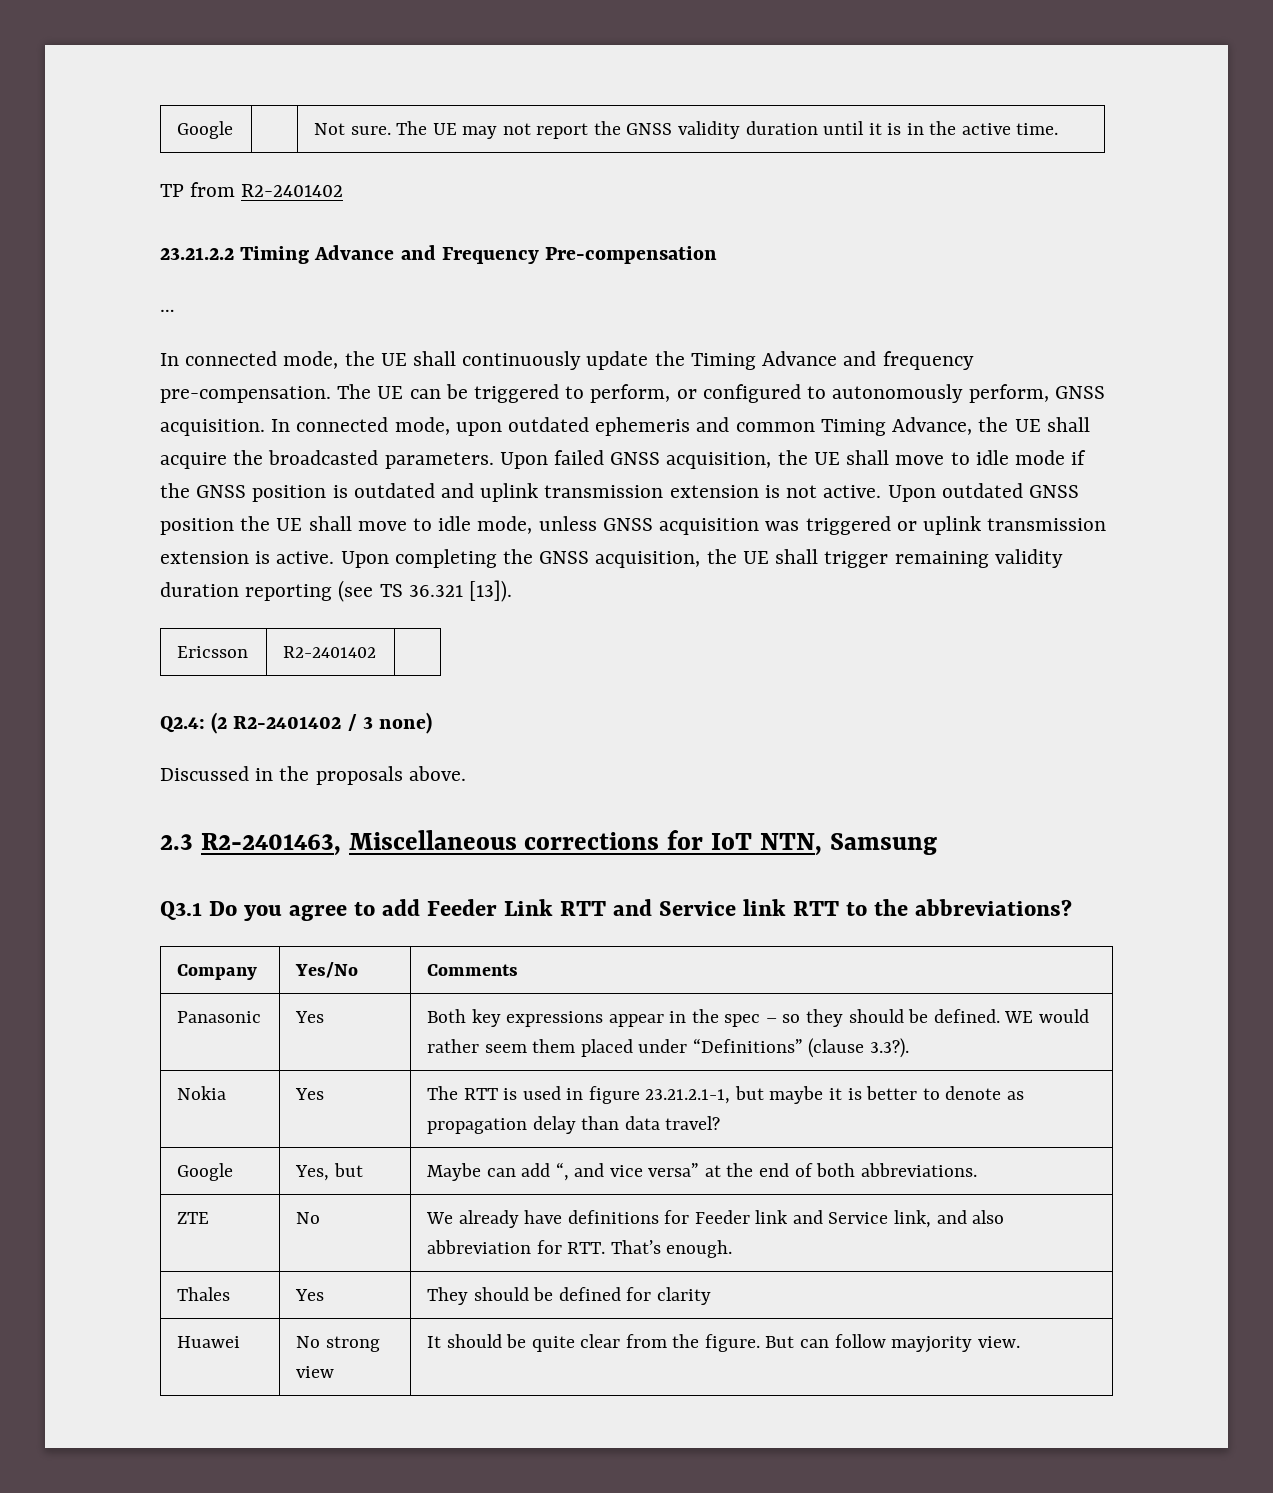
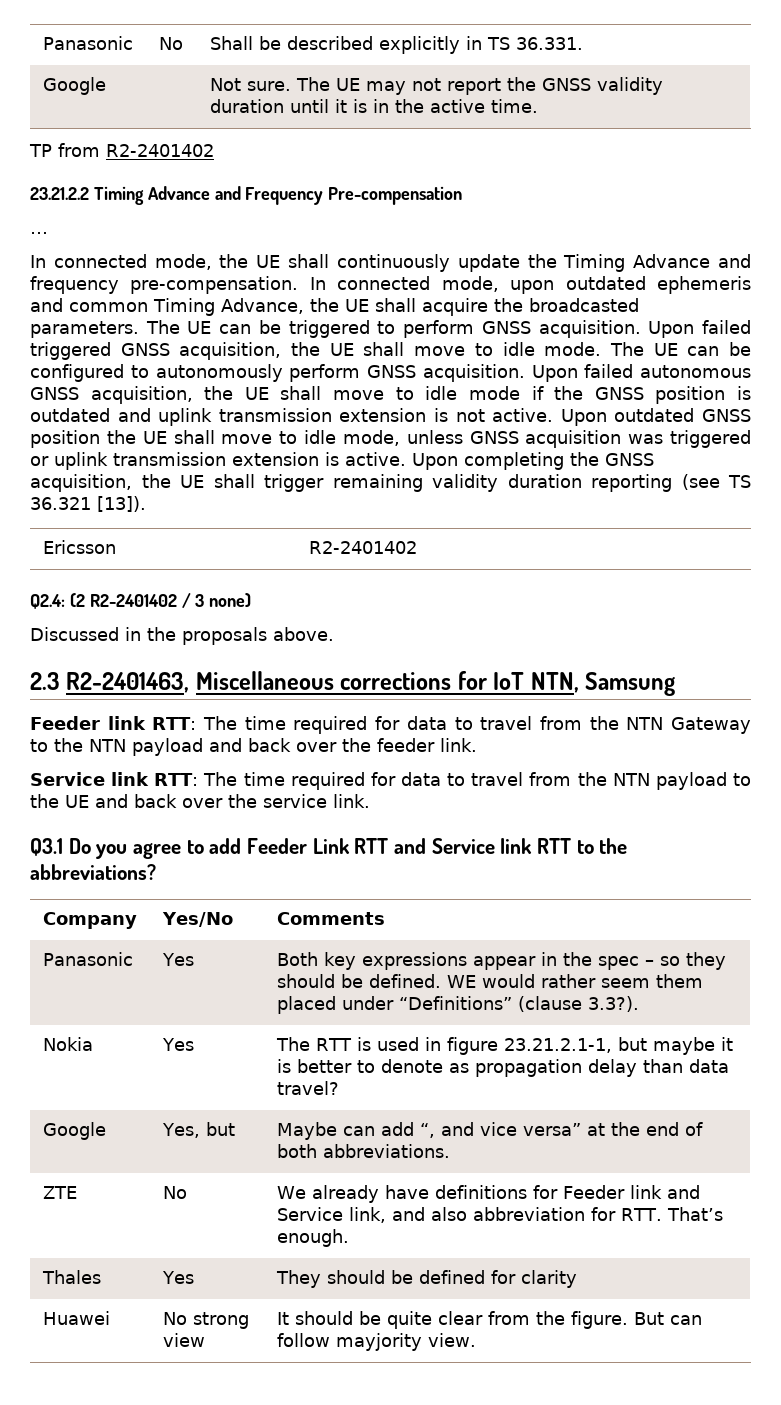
+ Panasonic | No | Shall be described explicitly in TS 36.331.
- The UE can be triggered to perform, or configured to autonomously perform, GNSS acquisition.
- Upon failed GNSS acquisition, the UE shall move to idle mode if the GNSS position is outdated and uplink transmission extension is not active.
+ The UE can be triggered to perform GNSS acquisition. Upon failed triggered GNSS acquisition, the UE shall move to idle mode. The UE can be configured to autonomously perform GNSS acquisition. Upon failed autonomous GNSS acquisition, the UE shall move to idle mode if the GNSS position is outdated and uplink transmission extension is not active.
+ Feeder link RTT: The time required for data to travel from the NTN Gateway to the NTN payload and back over the feeder link.
+ Service link RTT: The time required for data to travel from the NTN payload to the UE and back over the service link.

